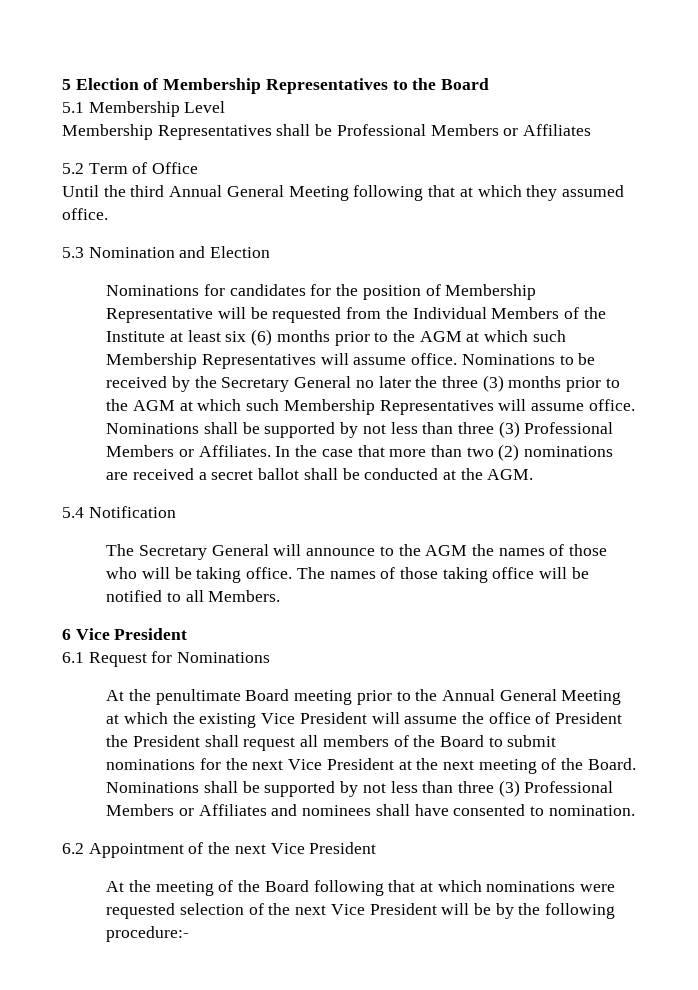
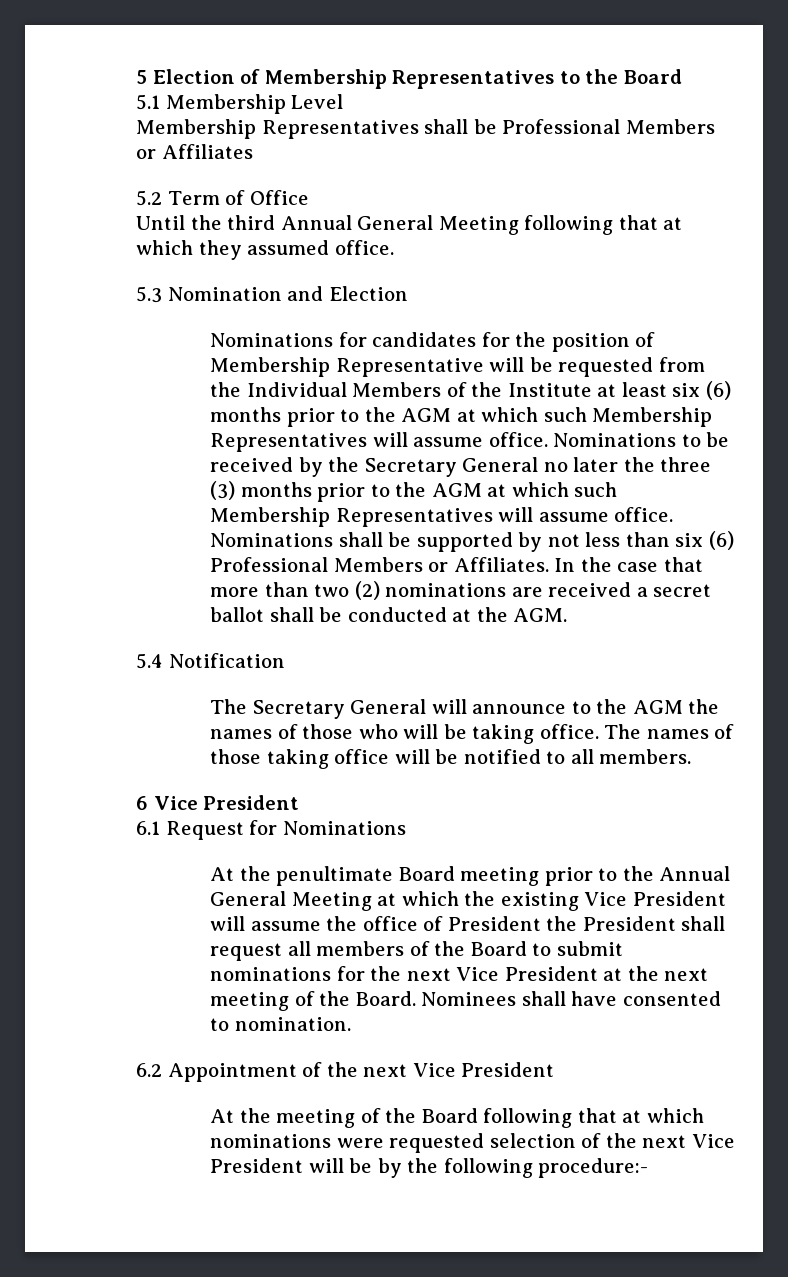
- Nominations shall be supported by not less than three (3) Professional Members or Affiliates.
+ Nominations shall be supported by not less than six (6) Professional Members or Affiliates.
- The names of those taking office will be notified to all Members.
+ The names of those taking office will be notified to all members.
- Nominations shall be supported by not less than three (3) Professional Members or Affiliates and nominees shall have consented to nomination.
+ Nominees shall have consented to nomination.

